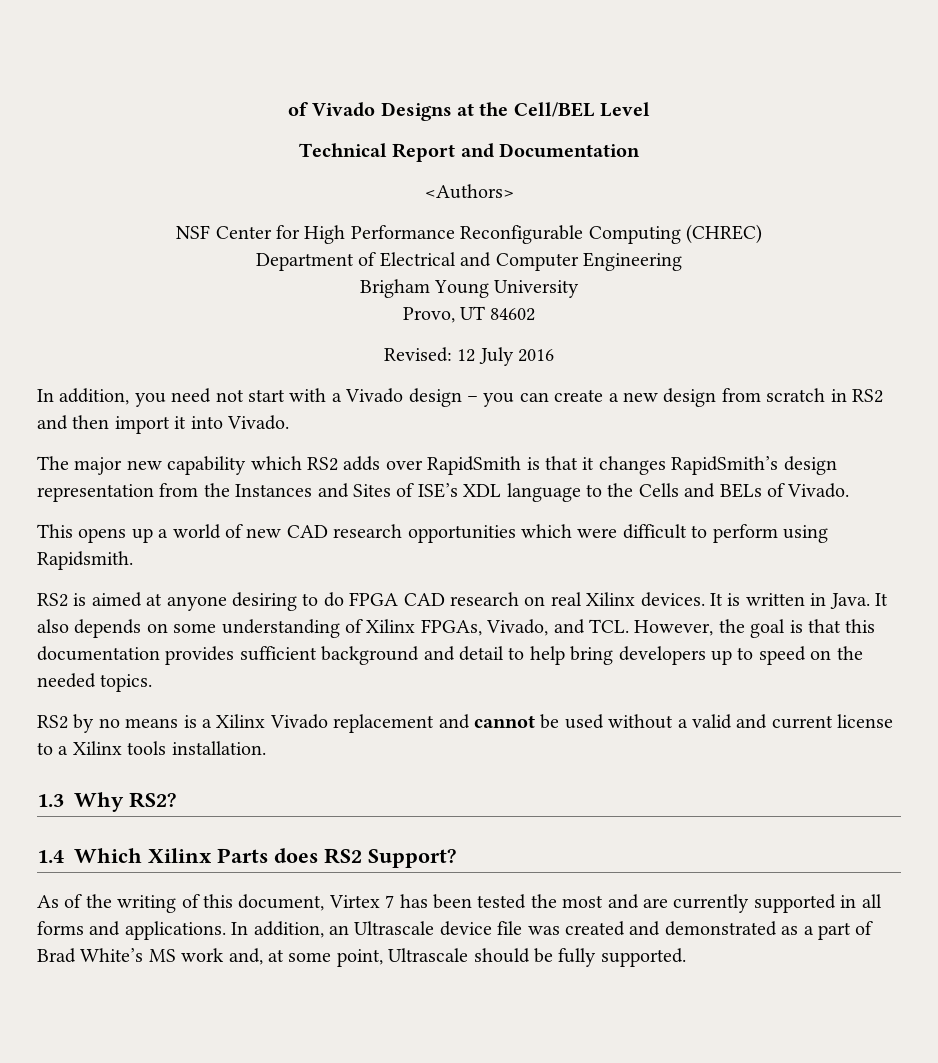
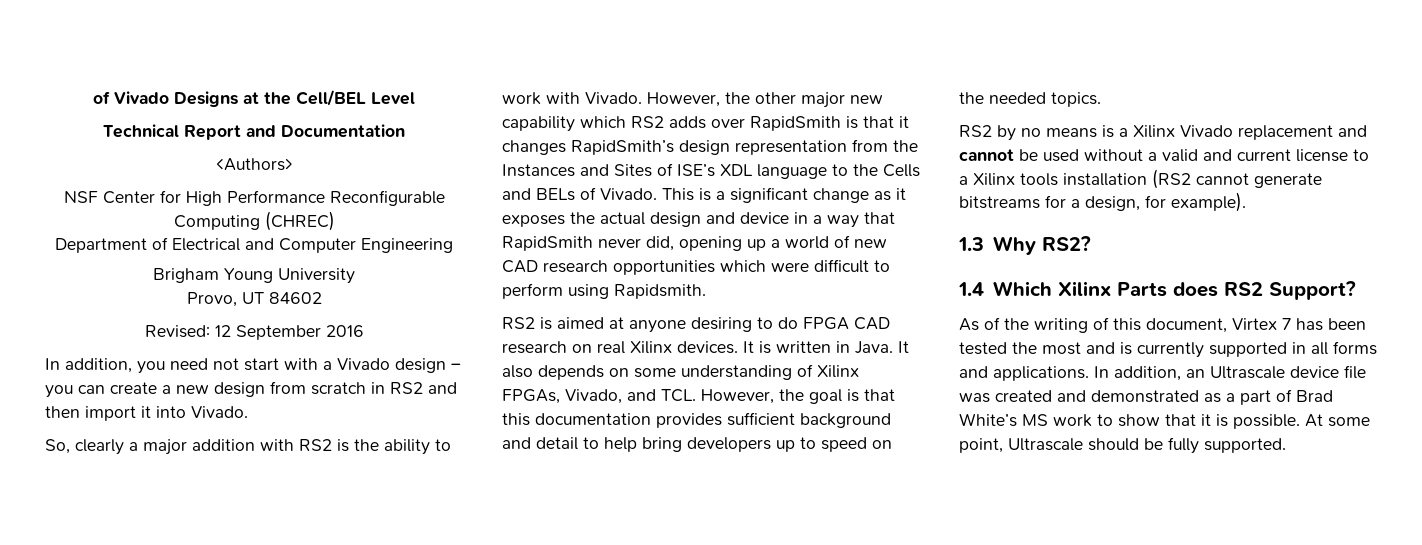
- Revised: 12 July 2016
+ Revised: 12 September 2016
- The major new capability which RS2 adds over RapidSmith is that it changes RapidSmith’s design representation from the Instances and Sites of ISE’s XDL language to the Cells and BELs of Vivado.
- This opens up a world of new CAD research opportunities which were difficult to perform using Rapidsmith.
+ So, clearly a major addition with RS2 is the ability to work with Vivado. However, the other major new capability which RS2 adds over RapidSmith is that it changes RapidSmith’s design representation from the Instances and Sites of ISE’s XDL language to the Cells and BELs of Vivado. This is a significant change as it exposes the actual design and device in a way that RapidSmith never did, opening up a world of new CAD research opportunities which were difficult to perform using Rapidsmith.
- RS2 by no means is a Xilinx Vivado replacement and cannot be used without a valid and current license to a Xilinx tools installation.
+ RS2 by no means is a Xilinx Vivado replacement and cannot be used without a valid and current license to a Xilinx tools installation (RS2 cannot generate bitstreams for a design, for example).
- As of the writing of this document, Virtex 7 has been tested the most and are currently supported in all forms and applications.
+ As of the writing of this document, Virtex 7 has been tested the most and is currently supported in all forms and applications.
- In addition, an Ultrascale device file was created and demonstrated as a part of Brad White’s MS work and, at some point, Ultrascale should be fully supported.
+ In addition, an Ultrascale device file was created and demonstrated as a part of Brad White’s MS work to show that it is possible. At some point, Ultrascale should be fully supported.

